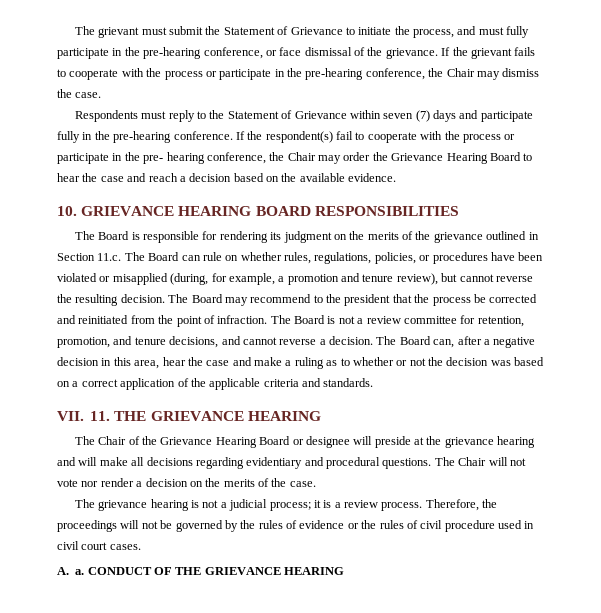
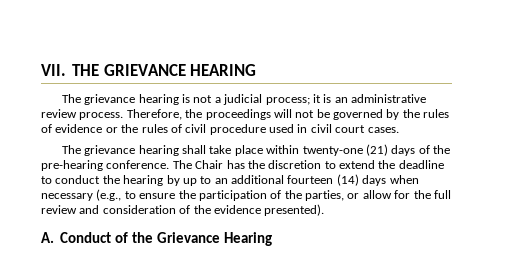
- The grievant must submit the Statement of Grievance to initiate the process, and must fully participate in the pre-hearing conference, or face dismissal of the grievance. If the grievant fails to cooperate with the process or participate in the pre-hearing conference, the Chair may dismiss the case.
- Respondents must reply to the Statement of Grievance within seven (7) days and participate fully in the pre-hearing conference. If the respondent(s) fail to cooperate with the process or participate in the pre- hearing conference, the Chair may order the Grievance Hearing Board to hear the case and reach a decision based on the available evidence.
- 10. GRIEVANCE HEARING BOARD RESPONSIBILITIES
- The Board is responsible for rendering its judgment on the merits of the grievance outlined in Section 11.c. The Board can rule on whether rules, regulations, policies, or procedures have been violated or misapplied (during, for example, a promotion and tenure review), but cannot reverse the resulting decision. The Board may recommend to the president that the process be corrected and reinitiated from the point of infraction. The Board is not a review committee for retention, promotion, and tenure decisions, and cannot reverse a decision. The Board can, after a negative decision in this area, hear the case and make a ruling as to whether or not the decision was based on a correct application of the applicable criteria and standards.
- VII. 11. THE GRIEVANCE HEARING
- The Chair of the Grievance Hearing Board or designee will preside at the grievance hearing and will make all decisions regarding evidentiary and procedural questions. The Chair will not vote nor render a decision on the merits of the case.
+ VII. THE GRIEVANCE HEARING
- The grievance hearing is not a judicial process; it is a review process.
+ The grievance hearing is not a judicial process; it is an administrative review process.
- A. a. CONDUCT OF THE GRIEVANCE HEARING
+ The grievance hearing shall take place within twenty-one (21) days of the pre-hearing conference. The Chair has the discretion to extend the deadline to conduct the hearing by up to an additional fourteen (14) days when necessary (e.g., to ensure the participation of the parties, or allow for the full review and consideration of the evidence presented).
+ A. Conduct of the Grievance Hearing

